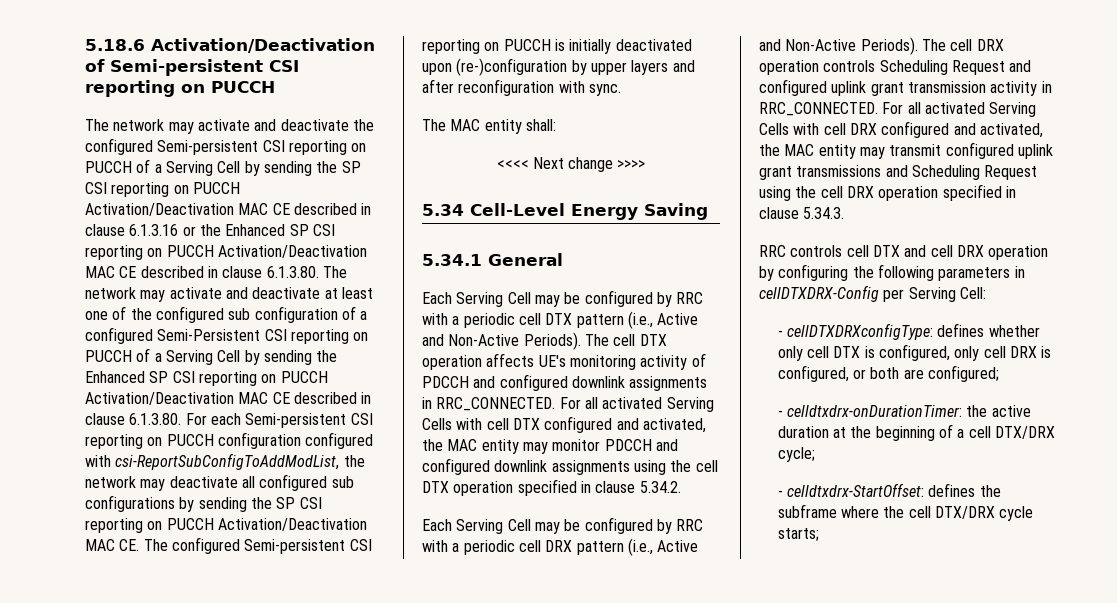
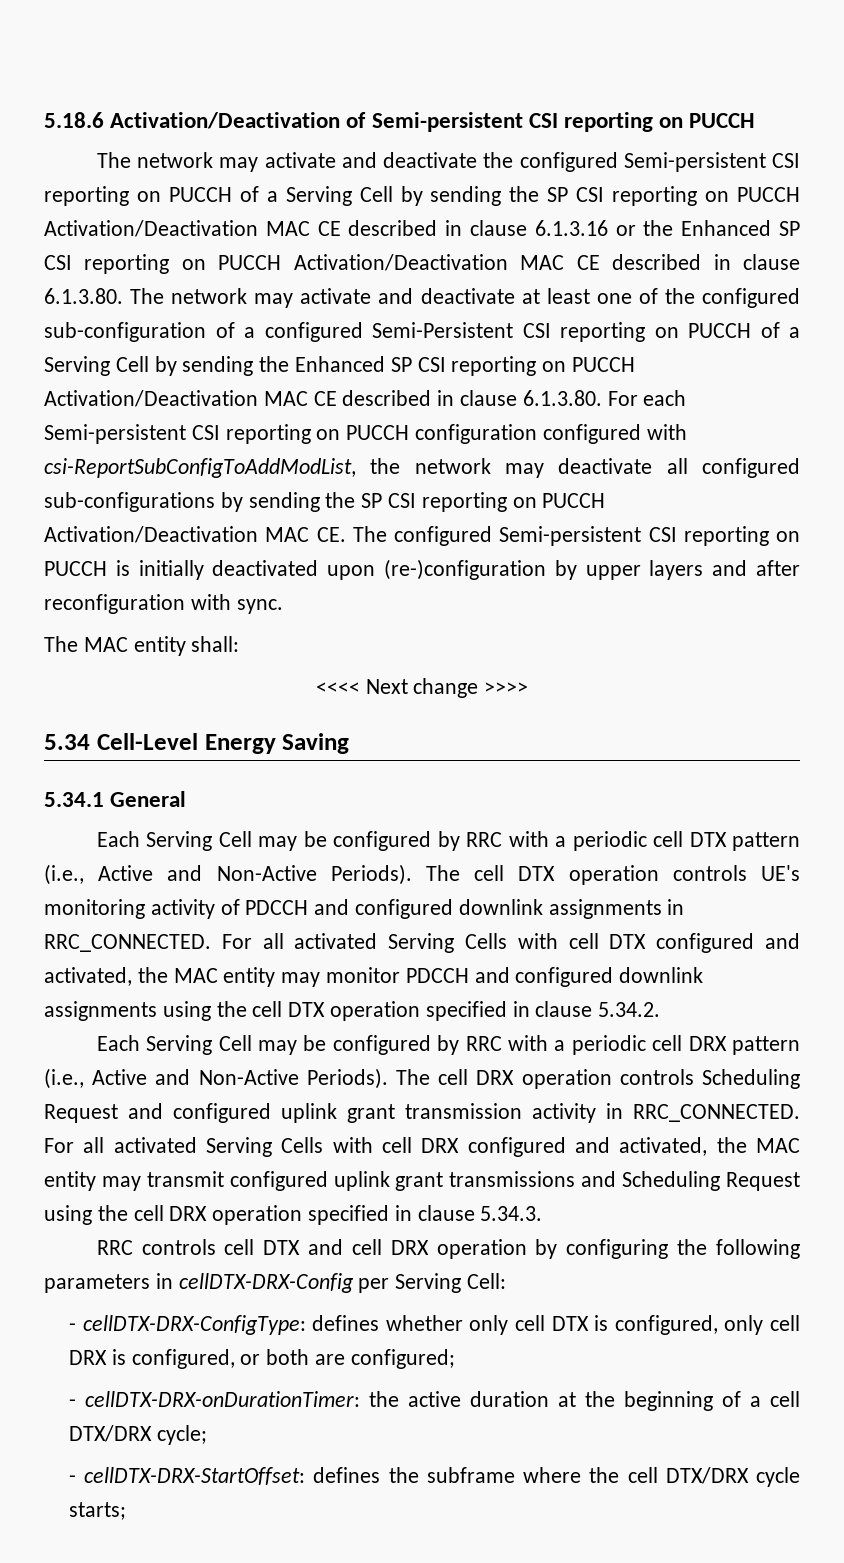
- The network may activate and deactivate the configured Semi-persistent CSI reporting on PUCCH of a Serving Cell by sending the SP CSI reporting on PUCCH Activation/Deactivation MAC CE described in clause 6.1.3.16 or the Enhanced SP CSI reporting on PUCCH Activation/Deactivation MAC CE described in clause 6.1.3.80. The network may activate and deactivate at least one of the configured sub configuration of a configured Semi-Persistent CSI reporting on PUCCH of a Serving Cell by sending the Enhanced SP CSI reporting on PUCCH Activation/Deactivation MAC CE described in clause 6.1.3.80. For each Semi-persistent CSI reporting on PUCCH configuration configured with csi-ReportSubConfigToAddModList, the network may deactivate all configured sub configurations by sending the SP CSI reporting on PUCCH Activation/Deactivation MAC CE. The configured Semi-persistent CSI reporting on PUCCH is initially deactivated upon (re-)configuration by upper layers and after reconfiguration with sync.
+ The network may activate and deactivate the configured Semi-persistent CSI reporting on PUCCH of a Serving Cell by sending the SP CSI reporting on PUCCH Activation/Deactivation MAC CE described in clause 6.1.3.16 or the Enhanced SP CSI reporting on PUCCH Activation/Deactivation MAC CE described in clause 6.1.3.80. The network may activate and deactivate at least one of the configured sub-configuration of a configured Semi-Persistent CSI reporting on PUCCH of a Serving Cell by sending the Enhanced SP CSI reporting on PUCCH Activation/Deactivation MAC CE described in clause 6.1.3.80. For each Semi-persistent CSI reporting on PUCCH configuration configured with csi-ReportSubConfigToAddModList, the network may deactivate all configured sub-configurations by sending the SP CSI reporting on PUCCH Activation/Deactivation MAC CE. The configured Semi-persistent CSI reporting on PUCCH is initially deactivated upon (re-)configuration by upper layers and after reconfiguration with sync.
- The cell DTX operation affects UE's monitoring activity of PDCCH and configured downlink assignments in RRC_CONNECTED.
+ The cell DTX operation controls UE's monitoring activity of PDCCH and configured downlink assignments in RRC_CONNECTED.
- RRC controls cell DTX and cell DRX operation by configuring the following parameters in cellDTXDRX-Config per Serving Cell:
+ RRC controls cell DTX and cell DRX operation by configuring the following parameters in cellDTX-DRX-Config per Serving Cell:
- - cellDTXDRXconfigType: defines whether only cell DTX is configured, only cell DRX is configured, or both are configured;
+ - cellDTX-DRX-ConfigType: defines whether only cell DTX is configured, only cell DRX is configured, or both are configured;
- - celldtxdrx-onDurationTimer: the active duration at the beginning of a cell DTX/DRX cycle;
+ - cellDTX-DRX-onDurationTimer: the active duration at the beginning of a cell DTX/DRX cycle;
- - celldtxdrx-StartOffset: defines the subframe where the cell DTX/DRX cycle starts;
+ - cellDTX-DRX-StartOffset: defines the subframe where the cell DTX/DRX cycle starts;

